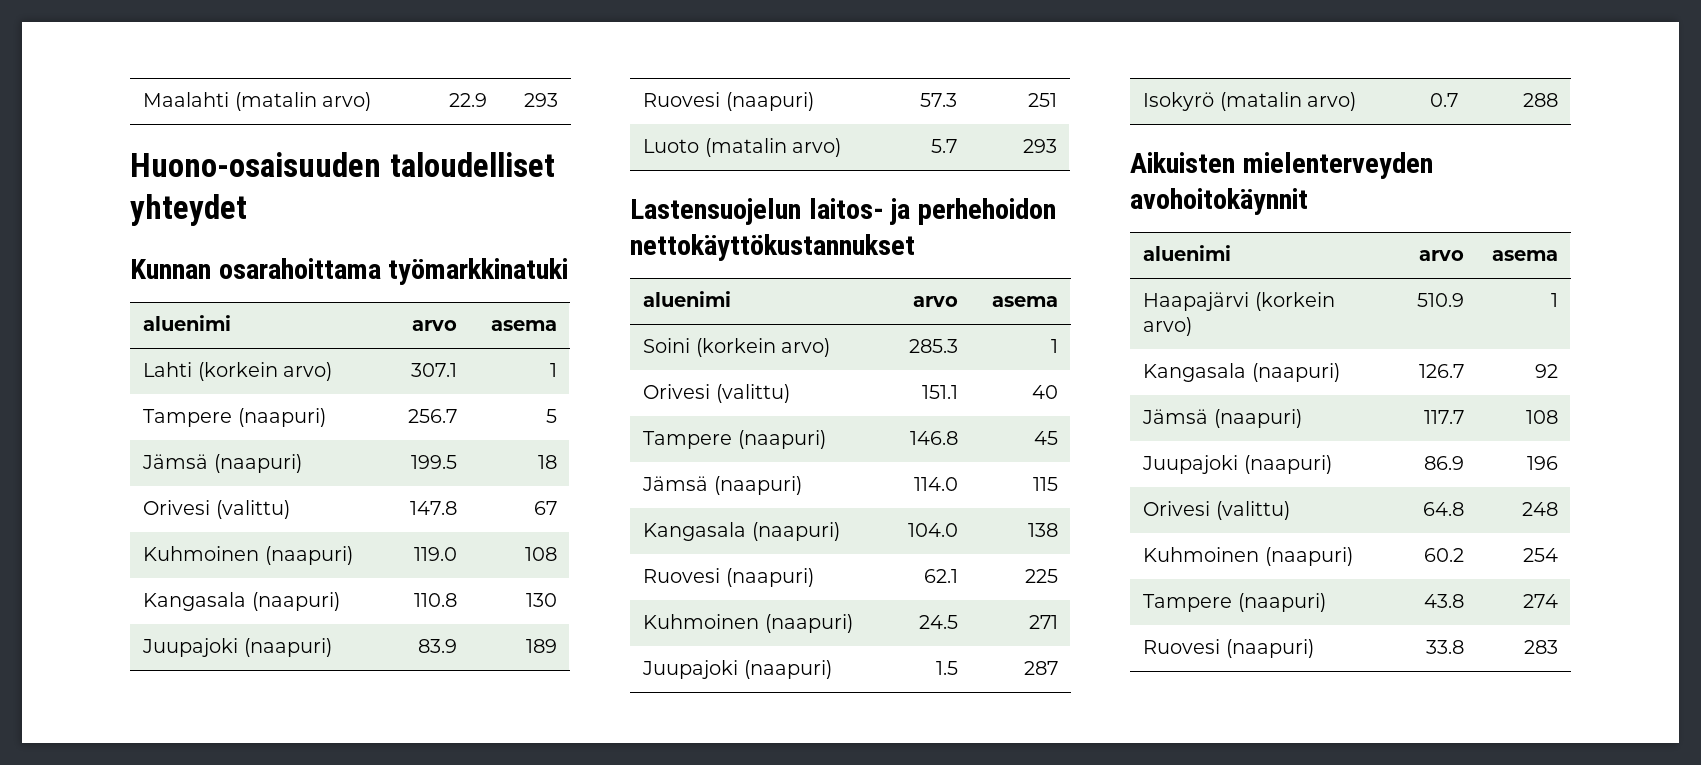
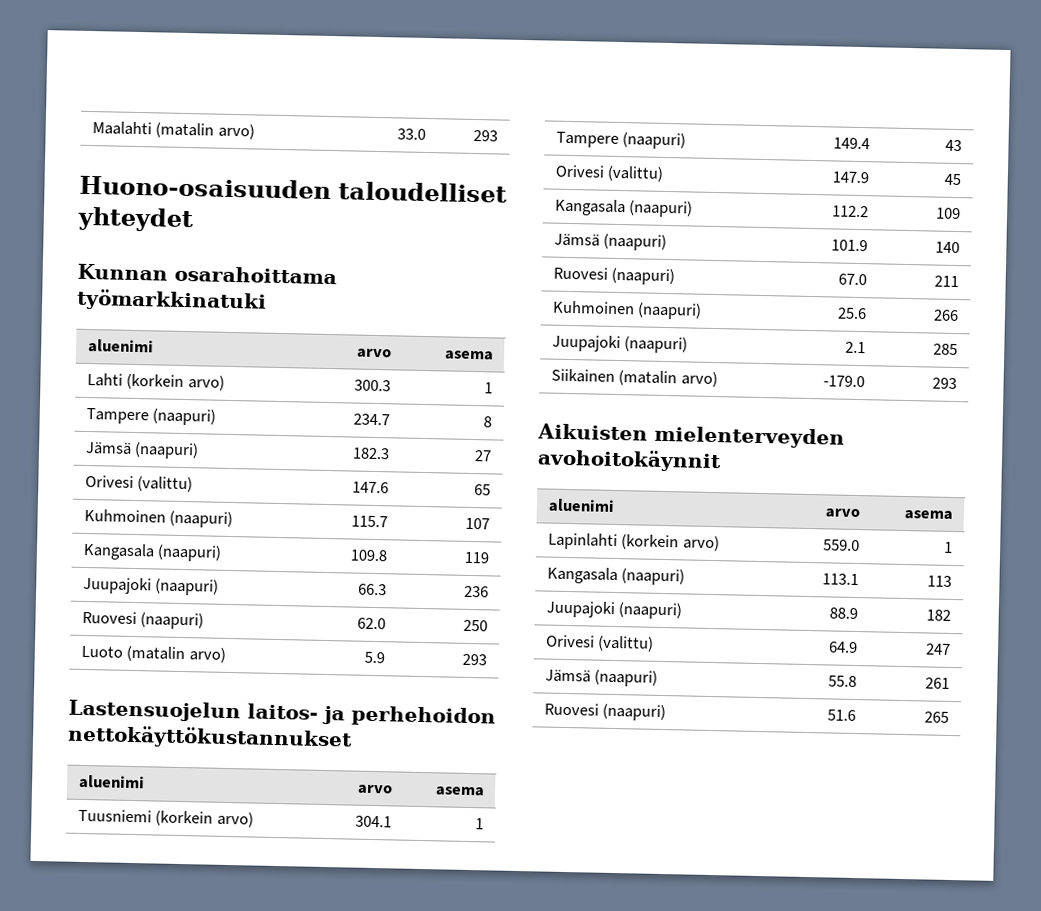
- Maalahti (matalin arvo) | 22.9 | 293
+ Maalahti (matalin arvo) | 33.0 | 293
- Lahti (korkein arvo) | 307.1 | 1
- Tampere (naapuri) | 256.7 | 5
- Jämsä (naapuri) | 199.5 | 18
- Orivesi (valittu) | 147.8 | 67
- Kuhmoinen (naapuri) | 119.0 | 108
- Kangasala (naapuri) | 110.8 | 130
- Juupajoki (naapuri) | 83.9 | 189
- Ruovesi (naapuri) | 57.3 | 251
+ Lahti (korkein arvo) | 300.3 | 1
+ Tampere (naapuri) | 234.7 | 8
+ Jämsä (naapuri) | 182.3 | 27
+ Orivesi (valittu) | 147.6 | 65
+ Kuhmoinen (naapuri) | 115.7 | 107
+ Kangasala (naapuri) | 109.8 | 119
+ Juupajoki (naapuri) | 66.3 | 236
+ Ruovesi (naapuri) | 62.0 | 250
- Luoto (matalin arvo) | 5.7 | 293
+ Luoto (matalin arvo) | 5.9 | 293
- Soini (korkein arvo) | 285.3 | 1
- Orivesi (valittu) | 151.1 | 40
- Tampere (naapuri) | 146.8 | 45
- Jämsä (naapuri) | 114.0 | 115
- Kangasala (naapuri) | 104.0 | 138
- Ruovesi (naapuri) | 62.1 | 225
- Kuhmoinen (naapuri) | 24.5 | 271
- Juupajoki (naapuri) | 1.5 | 287
- Isokyrö (matalin arvo) | 0.7 | 288
+ Tuusniemi (korkein arvo) | 304.1 | 1
+ Tampere (naapuri) | 149.4 | 43
+ Orivesi (valittu) | 147.9 | 45
+ Kangasala (naapuri) | 112.2 | 109
+ Jämsä (naapuri) | 101.9 | 140
+ Ruovesi (naapuri) | 67.0 | 211
+ Kuhmoinen (naapuri) | 25.6 | 266
+ Juupajoki (naapuri) | 2.1 | 285
+ Siikainen (matalin arvo) | -179.0 | 293
- Haapajärvi (korkein arvo) | 510.9 | 1
+ Lapinlahti (korkein arvo) | 559.0 | 1
- Kangasala (naapuri) | 126.7 | 92
- Jämsä (naapuri) | 117.7 | 108
- Juupajoki (naapuri) | 86.9 | 196
- Orivesi (valittu) | 64.8 | 248
- Kuhmoinen (naapuri) | 60.2 | 254
- Tampere (naapuri) | 43.8 | 274
- Ruovesi (naapuri) | 33.8 | 283
+ Kangasala (naapuri) | 113.1 | 113
+ Juupajoki (naapuri) | 88.9 | 182
+ Orivesi (valittu) | 64.9 | 247
+ Jämsä (naapuri) | 55.8 | 261
+ Ruovesi (naapuri) | 51.6 | 265

